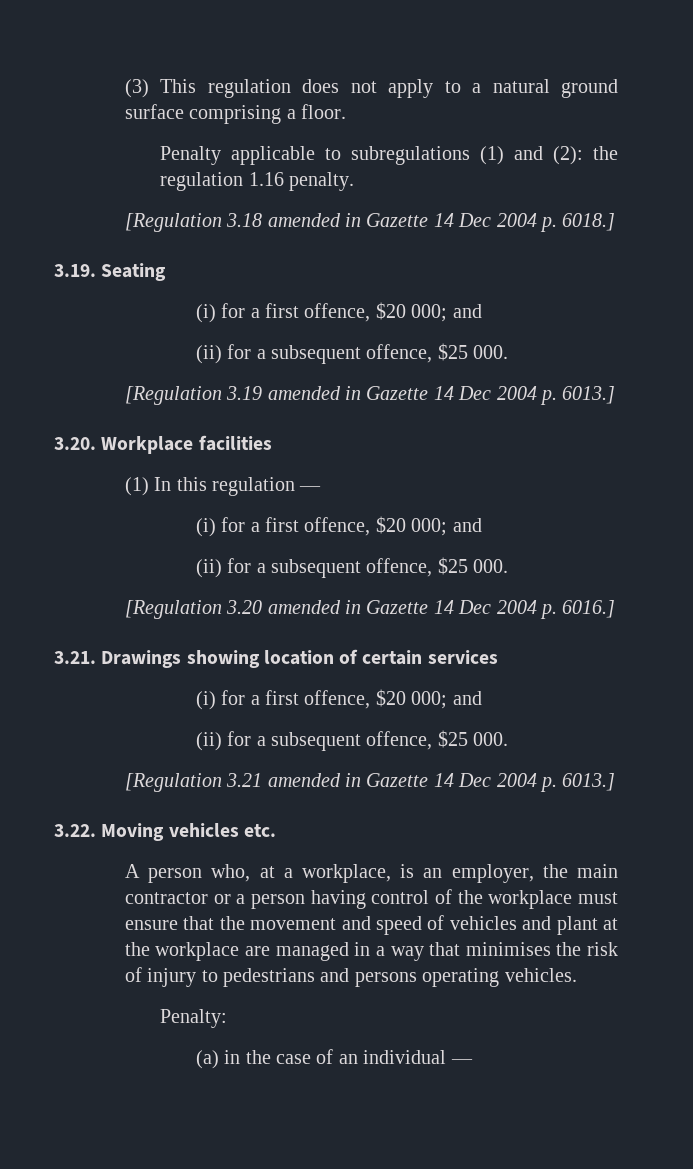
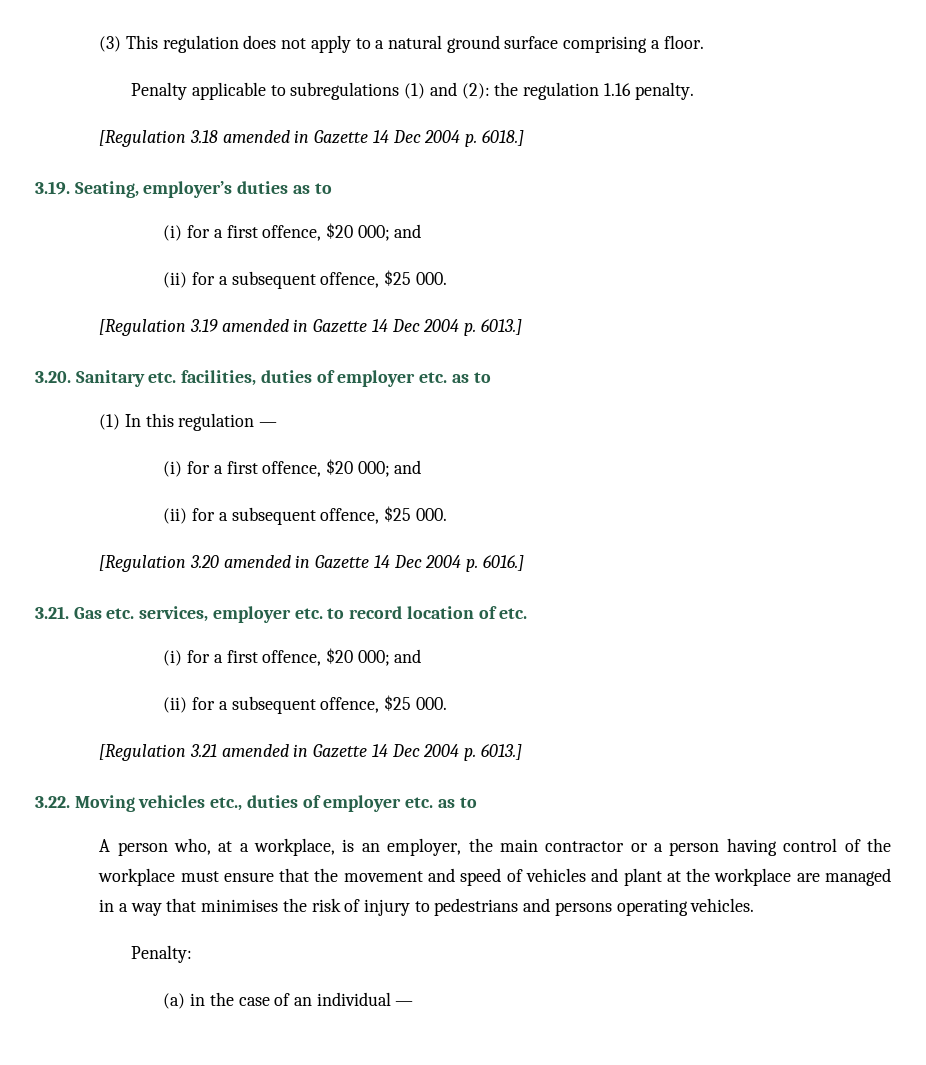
- 3.19. Seating
+ 3.19. Seating, employer’s duties as to
- 3.20. Workplace facilities
+ 3.20. Sanitary etc. facilities, duties of employer etc. as to
- 3.21. Drawings showing location of certain services
+ 3.21. Gas etc. services, employer etc. to record location of etc.
- 3.22. Moving vehicles etc.
+ 3.22. Moving vehicles etc., duties of employer etc. as to

